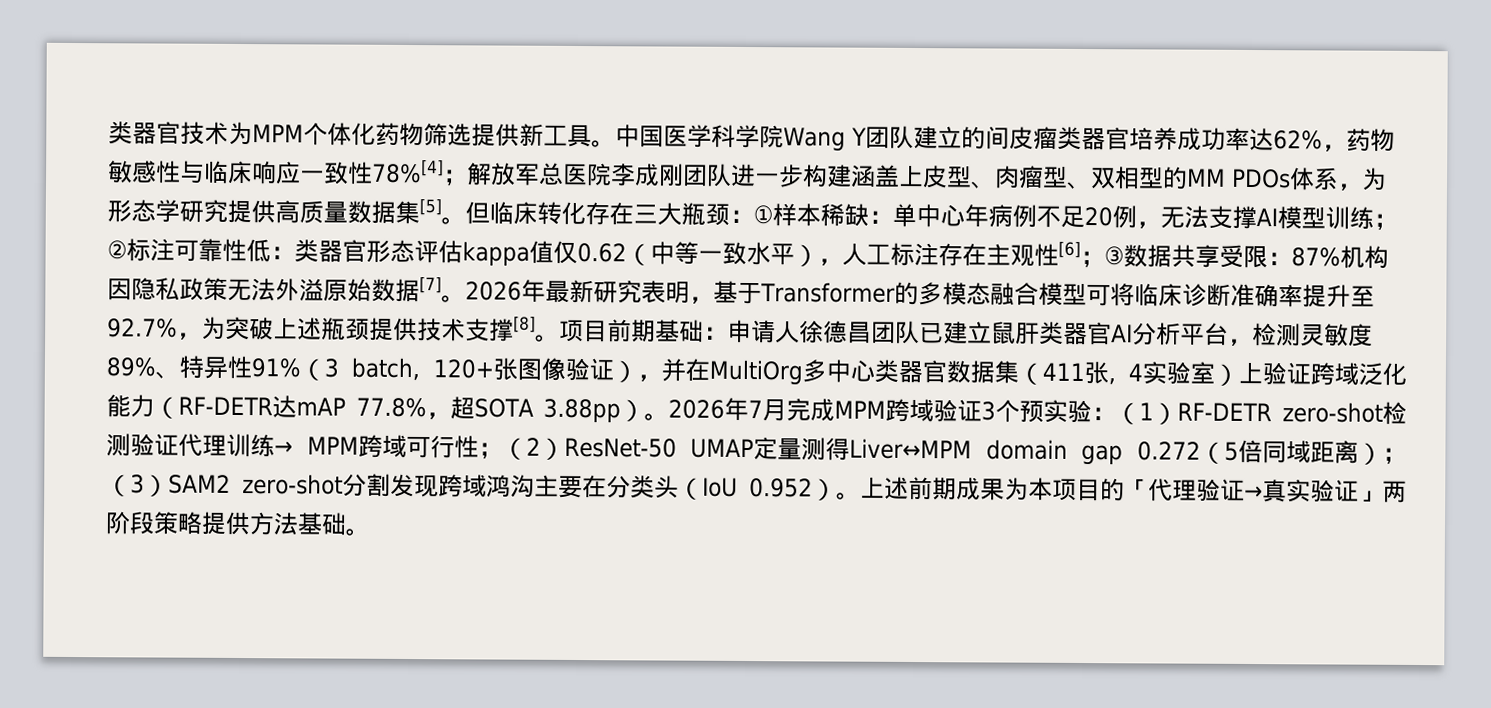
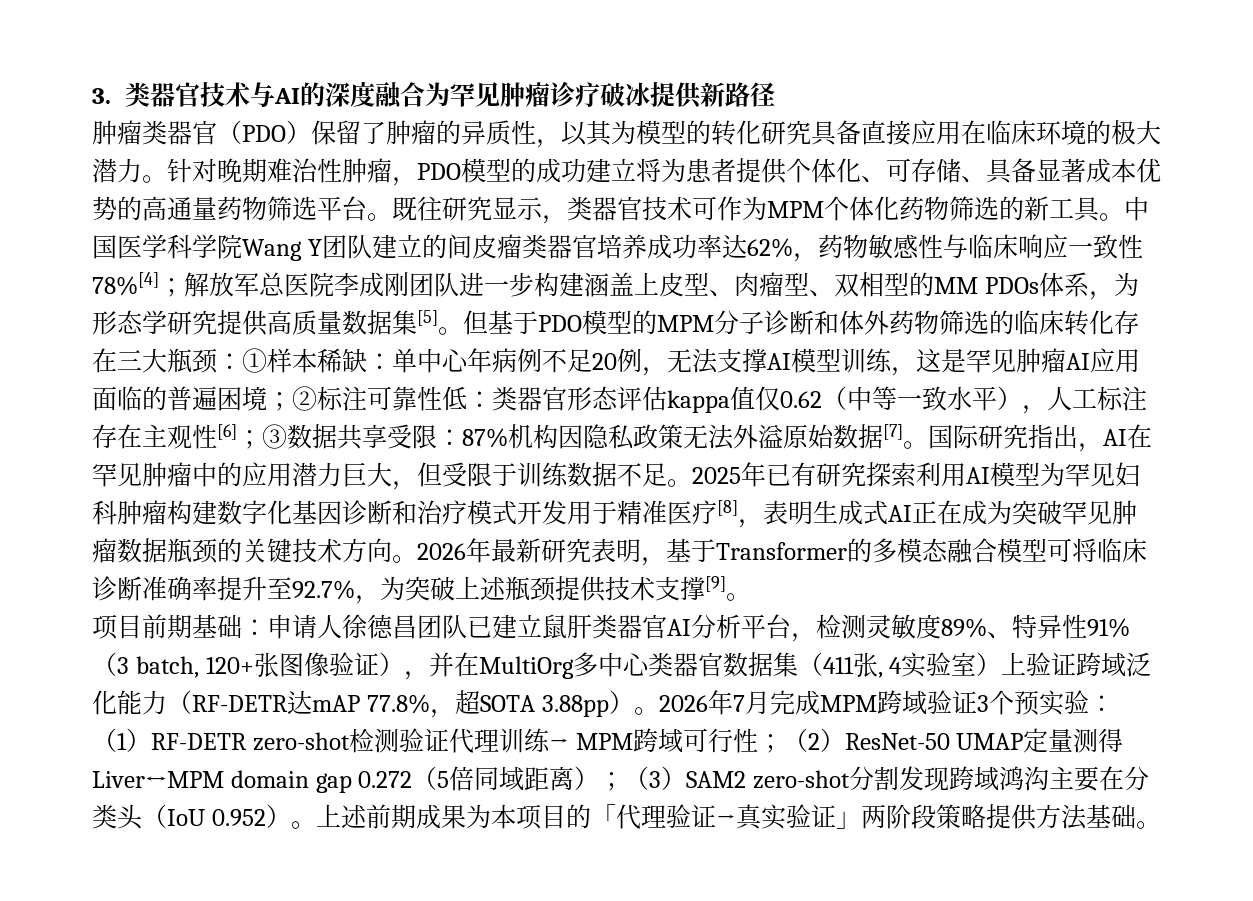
- 类器官技术为MPM个体化药物筛选提供新工具。
+ 3.类器官技术与AI的深度融合为罕见肿瘤诊疗破冰提供新路径
+ 肿瘤类器官（PDO）保留了肿瘤的异质性，以其为模型的转化研究具备直接应用在临床环境的极大潜力。针对晚期难治性肿瘤，PDO模型的成功建立将为患者提供个体化、可存储、具备显著成本优势的高通量药物筛选平台。既往研究显示，类器官技术可作为MPM个体化药物筛选的新工具。
- 但临床转化存在三大瓶颈：①样本稀缺：单中心年病例不足20例，无法支撑AI模型训练；②标注可靠性低：类器官形态评估kappa值仅0.62（中等一致水平），人工标注存在主观性[6]；③数据共享受限：87%机构因隐私政策无法外溢原始数据[7]。
+ 但基于PDO模型的MPM分子诊断和体外药物筛选的临床转化存在三大瓶颈：①样本稀缺：单中心年病例不足20例，无法支撑AI模型训练，这是罕见肿瘤AI应用面临的普遍困境；②标注可靠性低：类器官形态评估kappa值仅0.62（中等一致水平），人工标注存在主观性[6]；③数据共享受限：87%机构因隐私政策无法外溢原始数据[7]。
+ 国际研究指出，AI在罕见肿瘤中的应用潜力巨大，但受限于训练数据不足。2025年已有研究探索利用AI模型为罕见妇科肿瘤构建数字化基因诊断和治疗模式开发用于精准医疗[8]，表明生成式AI正在成为突破罕见肿瘤数据瓶颈的关键技术方向。
- 2026年最新研究表明，基于Transformer的多模态融合模型可将临床诊断准确率提升至92.7%，为突破上述瓶颈提供技术支撑[8]。项目前期基础：
+ 2026年最新研究表明，基于Transformer的多模态融合模型可将临床诊断准确率提升至92.7%，为突破上述瓶颈提供技术支撑[9]。
+ 项目前期基础：

